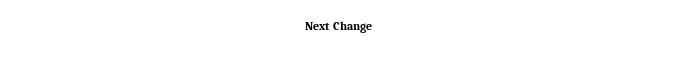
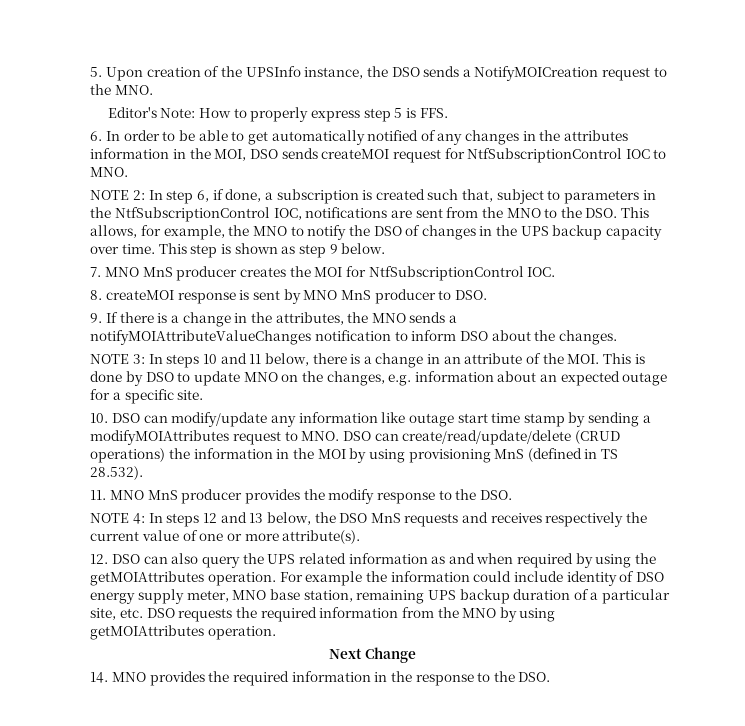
+ 5. Upon creation of the UPSInfo instance, the DSO sends a NotifyMOICreation request to the MNO.
+ Editor's Note: How to properly express step 5 is FFS.
+ 6. In order to be able to get automatically notified of any changes in the attributes information in the MOI, DSO sends createMOI request for NtfSubscriptionControl IOC to MNO.
+ NOTE 2: In step 6, if done, a subscription is created such that, subject to parameters in the NtfSubscriptionControl IOC, notifications are sent from the MNO to the DSO. This allows, for example, the MNO to notify the DSO of changes in the UPS backup capacity over time. This step is shown as step 9 below.
+ 7. MNO MnS producer creates the MOI for NtfSubscriptionControl IOC.
+ 8. createMOI response is sent by MNO MnS producer to DSO.
+ 9. If there is a change in the attributes, the MNO sends a notifyMOIAttributeValueChanges notification to inform DSO about the changes.
+ NOTE 3: In steps 10 and 11 below, there is a change in an attribute of the MOI. This is done by DSO to update MNO on the changes, e.g. information about an expected outage for a specific site.
+ 10. DSO can modify/update any information like outage start time stamp by sending a modifyMOIAttributes request to MNO. DSO can create/read/update/delete (CRUD operations) the information in the MOI by using provisioning MnS (defined in TS 28.532).
+ 11. MNO MnS producer provides the modify response to the DSO.
+ NOTE 4: In steps 12 and 13 below, the DSO MnS requests and receives respectively the current value of one or more attribute(s).
+ 12. DSO can also query the UPS related information as and when required by using the getMOIAttributes operation. For example the information could include identity of DSO energy supply meter, MNO base station, remaining UPS backup duration of a particular site, etc. DSO requests the required information from the MNO by using getMOIAttributes operation.
  Next Change
+ 14. MNO provides the required information in the response to the DSO.

